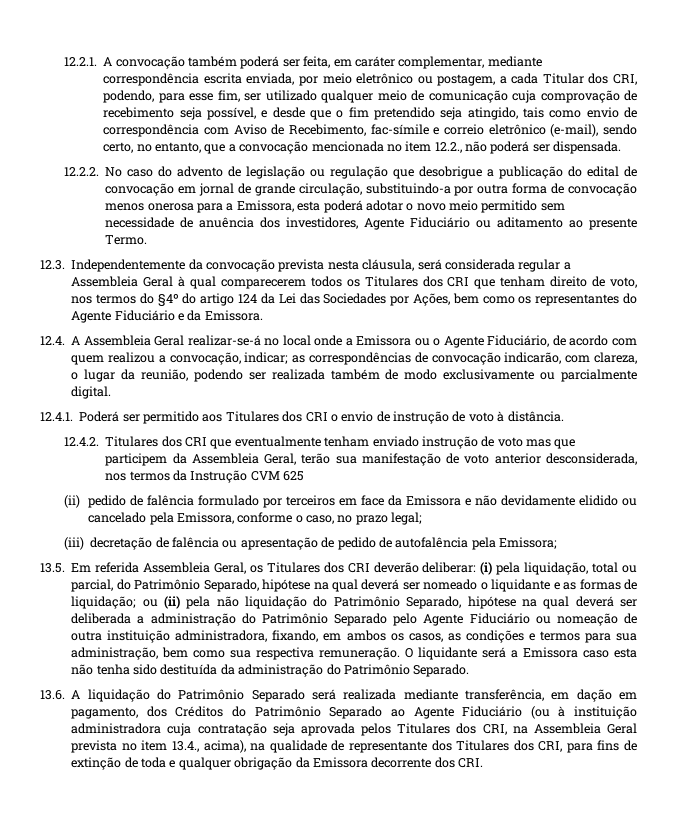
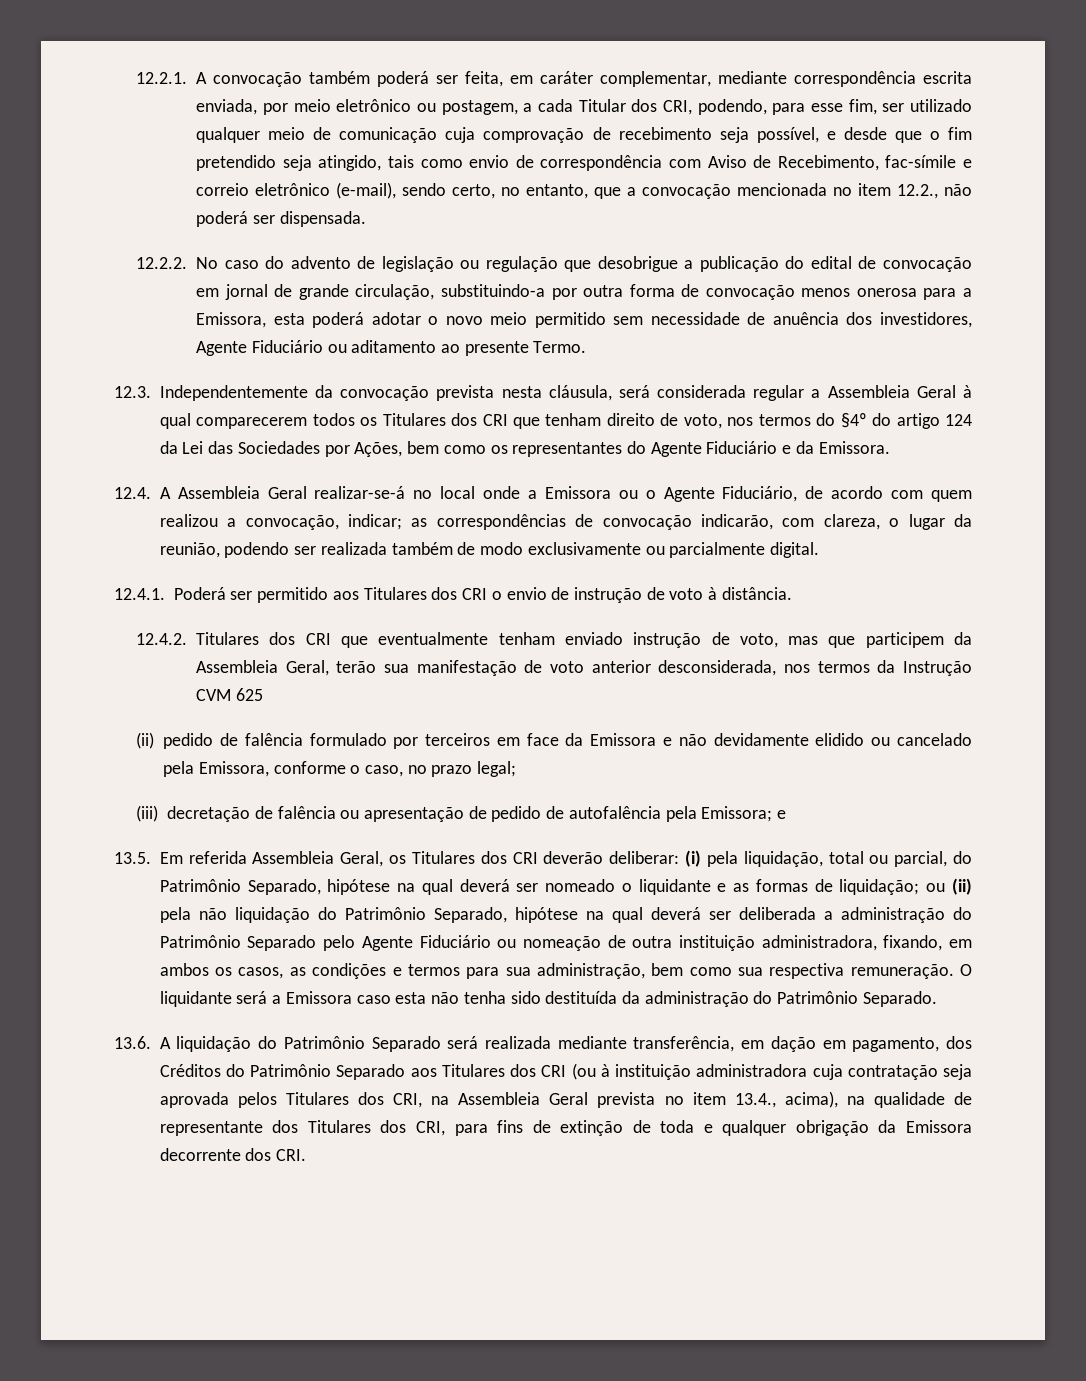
- 12.4.2. Titulares dos CRI que eventualmente tenham enviado instrução de voto mas que participem da Assembleia Geral, terão sua manifestação de voto anterior desconsiderada, nos termos da Instrução CVM 625
+ 12.4.2. Titulares dos CRI que eventualmente tenham enviado instrução de voto, mas que participem da Assembleia Geral, terão sua manifestação de voto anterior desconsiderada, nos termos da Instrução CVM 625
- (iii) decretação de falência ou apresentação de pedido de autofalência pela Emissora;
+ (iii) decretação de falência ou apresentação de pedido de autofalência pela Emissora; e
- 13.6. A liquidação do Patrimônio Separado será realizada mediante transferência, em dação em pagamento, dos Créditos do Patrimônio Separado ao Agente Fiduciário (ou à instituição administradora cuja contratação seja aprovada pelos Titulares dos CRI, na Assembleia Geral prevista no item 13.4., acima), na qualidade de representante dos Titulares dos CRI, para fins de extinção de toda e qualquer obrigação da Emissora decorrente dos CRI.
+ 13.6. A liquidação do Patrimônio Separado será realizada mediante transferência, em dação em pagamento, dos Créditos do Patrimônio Separado aos Titulares dos CRI (ou à instituição administradora cuja contratação seja aprovada pelos Titulares dos CRI, na Assembleia Geral prevista no item 13.4., acima), na qualidade de representante dos Titulares dos CRI, para fins de extinção de toda e qualquer obrigação da Emissora decorrente dos CRI.

